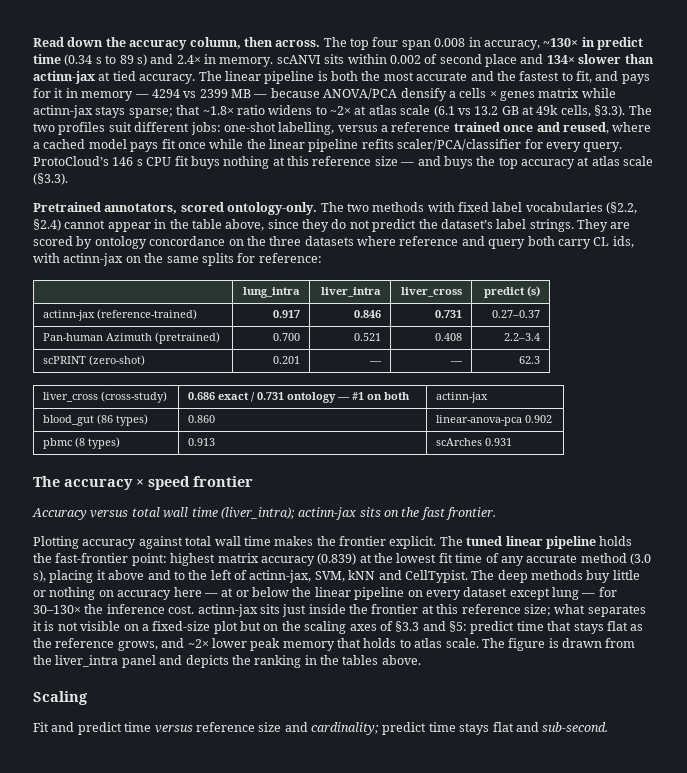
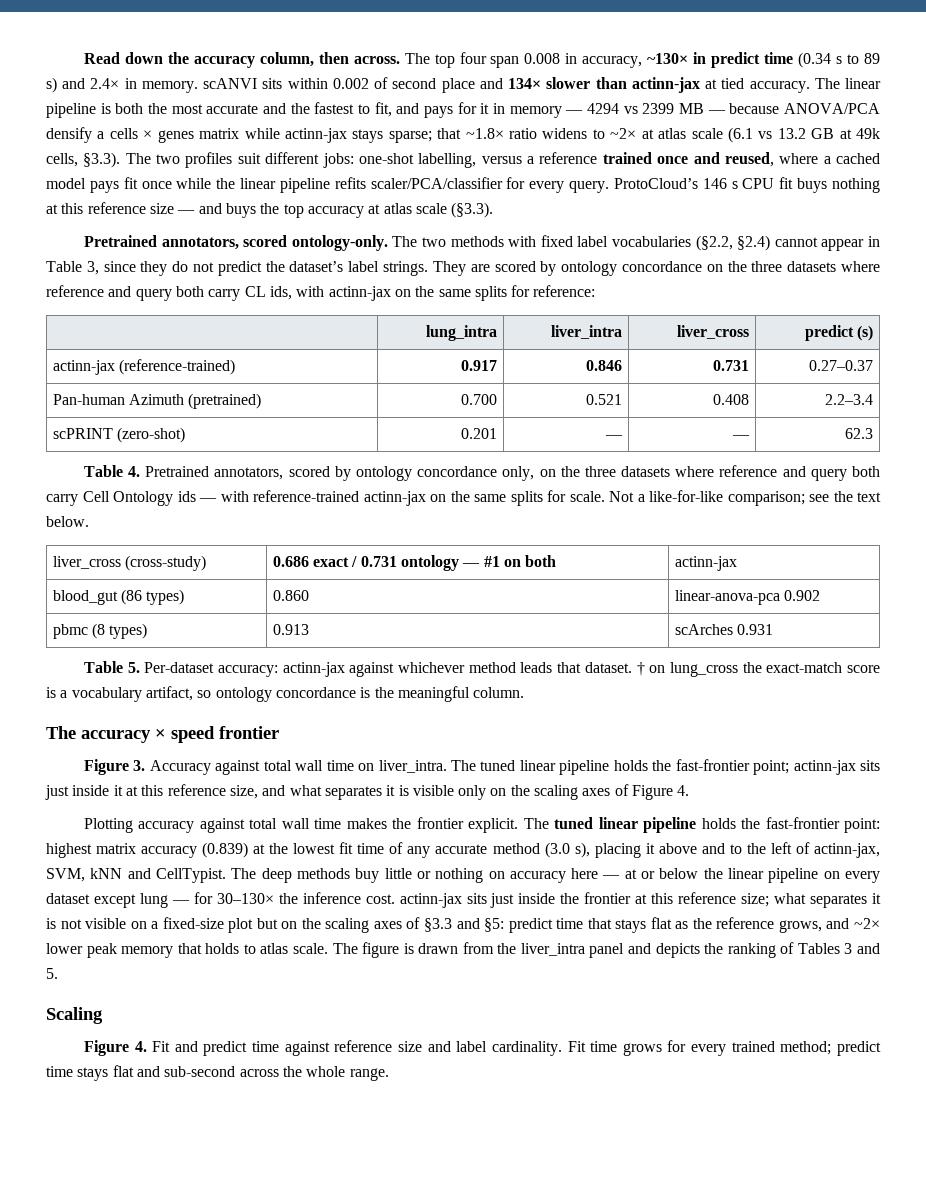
- The two methods with fixed label vocabularies (§2.2, §2.4) cannot appear in the table above, since they do not predict the dataset’s label strings.
+ The two methods with fixed label vocabularies (§2.2, §2.4) cannot appear in Table 3, since they do not predict the dataset’s label strings.
+ Table 4. Pretrained annotators, scored by ontology concordance only, on the three datasets where reference and query both carry Cell Ontology ids — with reference-trained actinn-jax on the same splits for scale. Not a like-for-like comparison; see the text below.
+ Table 5. Per-dataset accuracy: actinn-jax against whichever method leads that dataset. † on lung_cross the exact-match score is a vocabulary artifact, so ontology concordance is the meaningful column.
- Accuracy versus total wall time (liver_intra); actinn-jax sits on the fast frontier.
+ Figure 3. Accuracy against total wall time on liver_intra. The tuned linear pipeline holds the fast-frontier point; actinn-jax sits just inside it at this reference size, and what separates it is visible only on the scaling axes of Figure 4.
- The figure is drawn from the liver_intra panel and depicts the ranking in the tables above.
+ The figure is drawn from the liver_intra panel and depicts the ranking of Tables 3 and 5.
- Fit and predict time versus reference size and cardinality; predict time stays flat and sub-second.
+ Figure 4. Fit and predict time against reference size and label cardinality. Fit time grows for every trained method; predict time stays flat and sub-second across the whole range.

